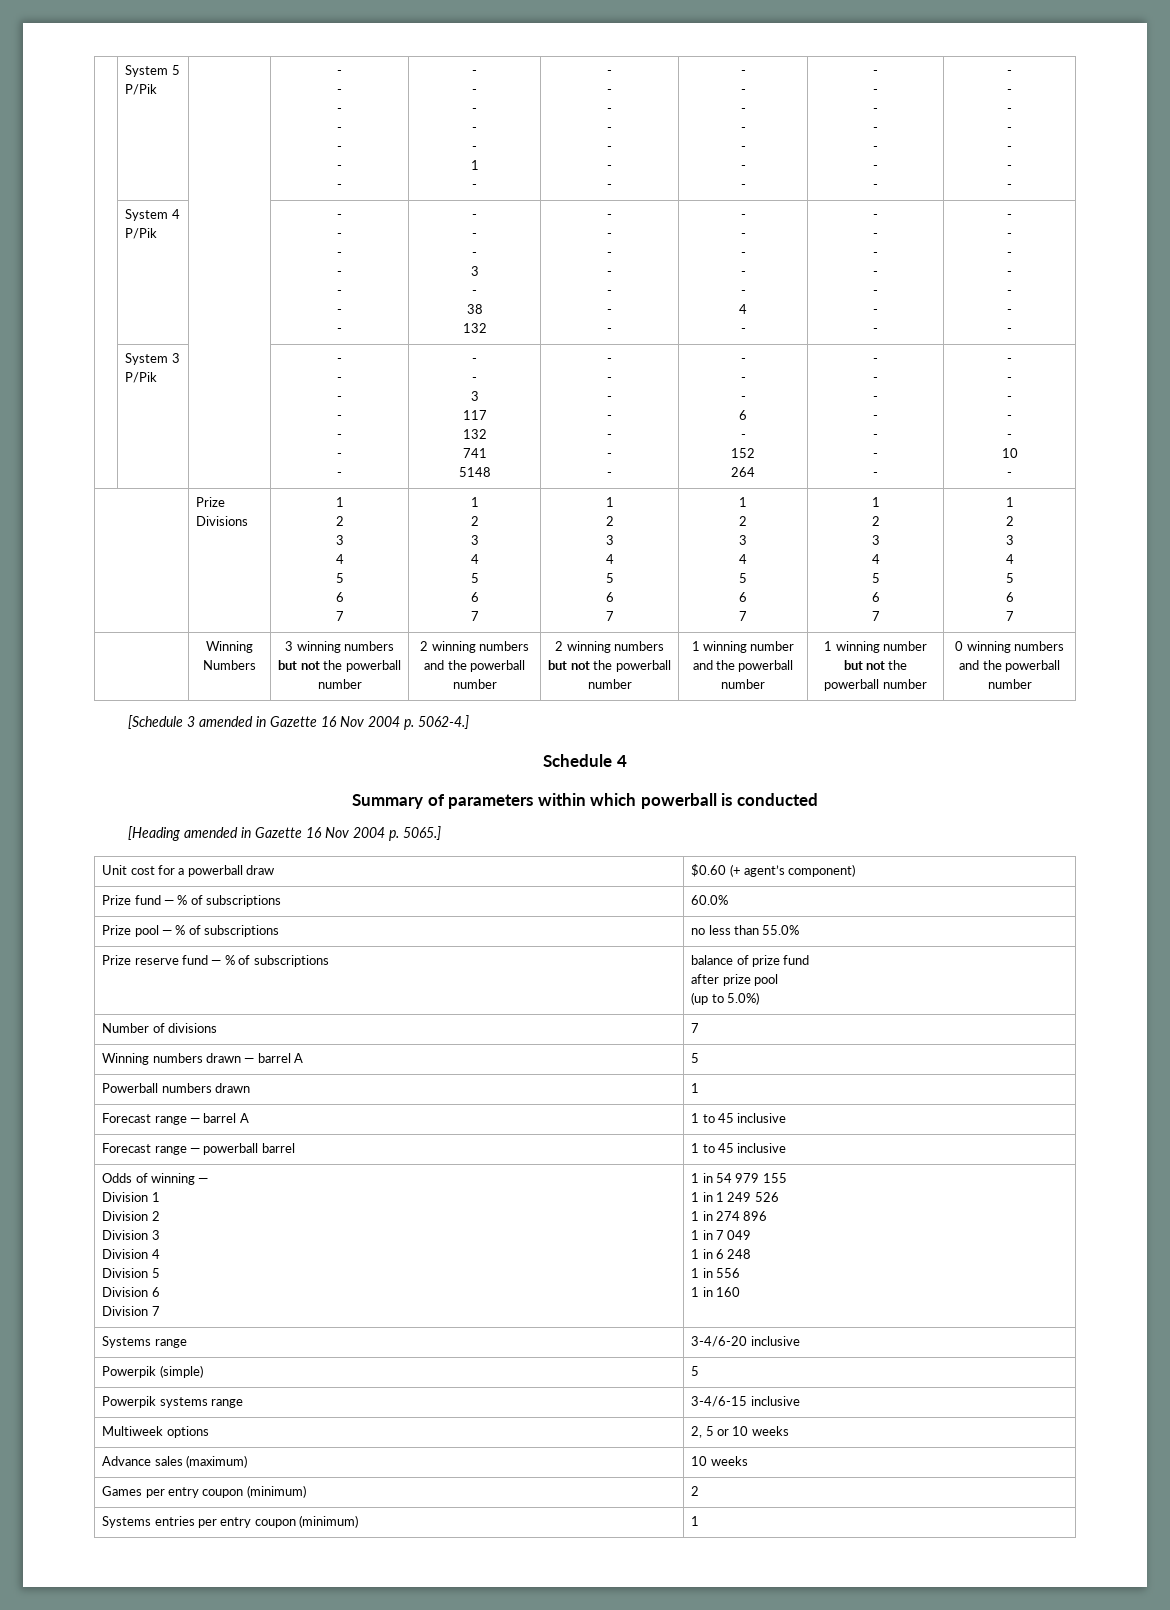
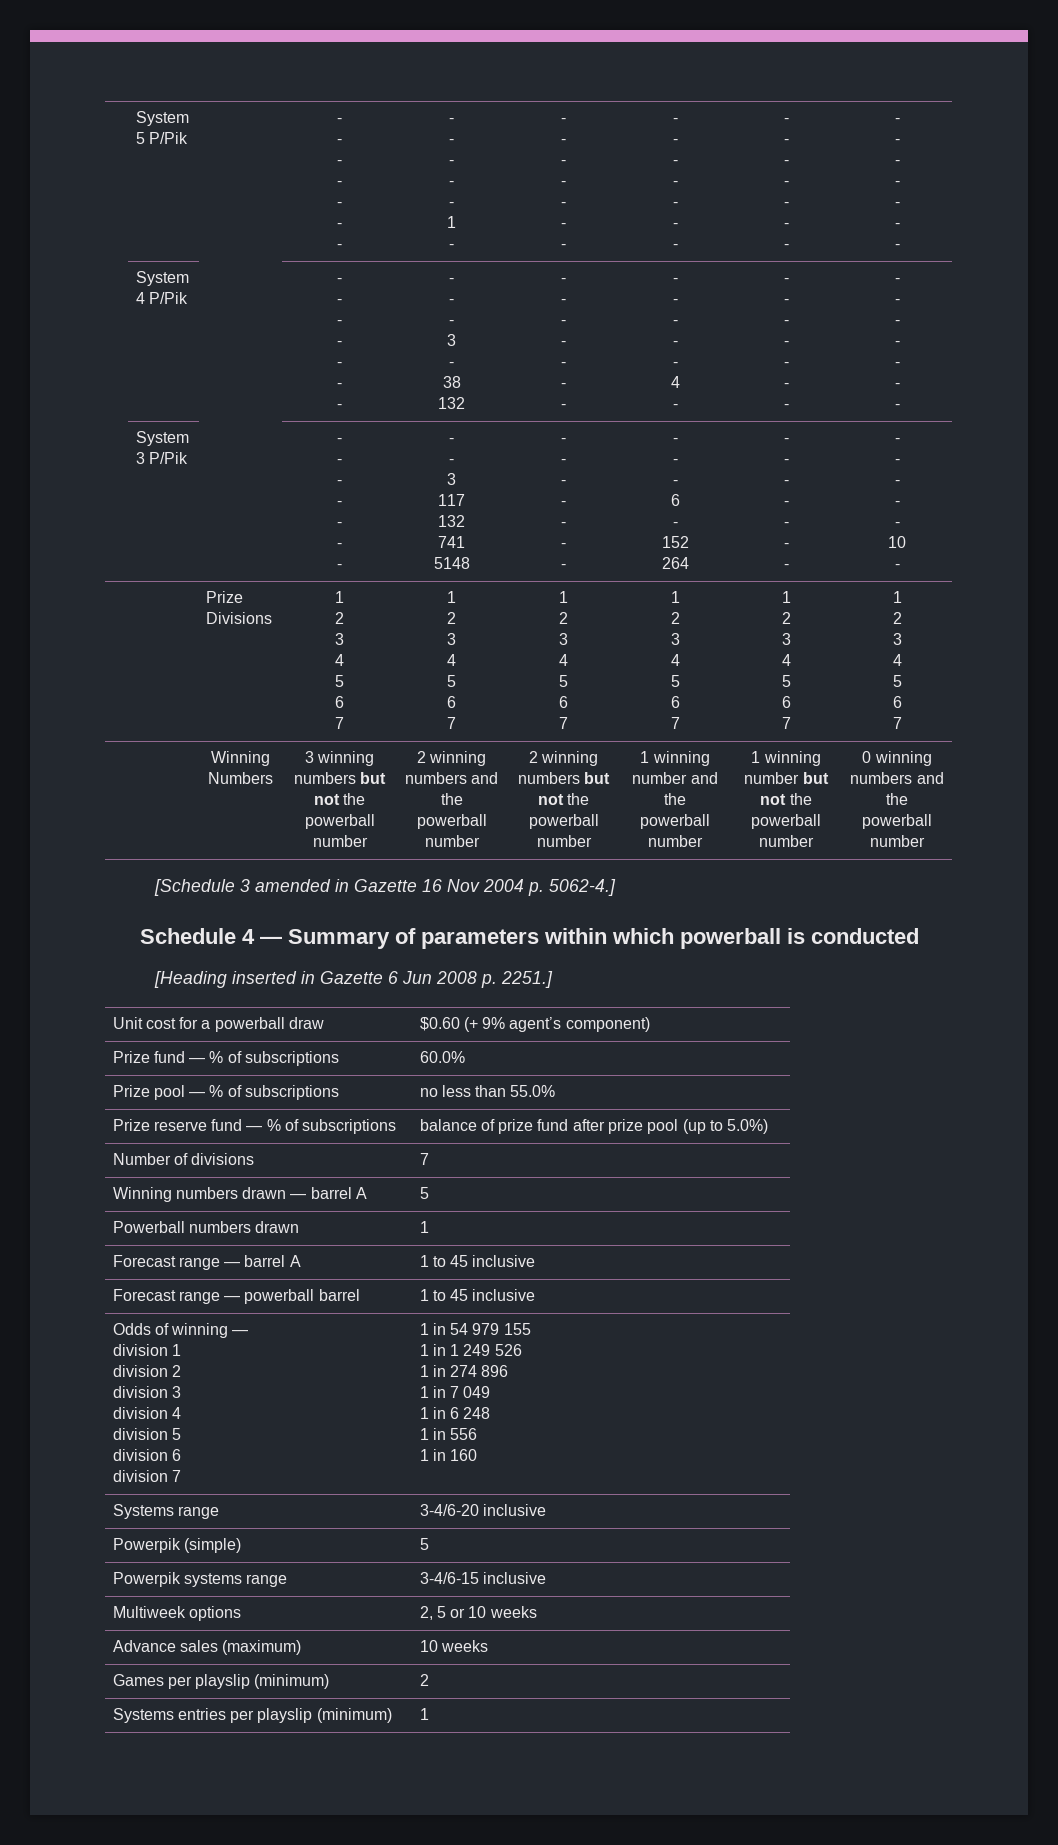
- Schedule 4
- Summary of parameters within which powerball is conducted
+ Schedule 4 — Summary of parameters within which powerball is conducted
- [Heading amended in Gazette 16 Nov 2004 p. 5065.]
+ [Heading inserted in Gazette 6 Jun 2008 p. 2251.]
- Unit cost for a powerball draw | $0.60 (+ agent’s component)
+ Unit cost for a powerball draw | $0.60 (+ 9% agent’s component)
- Prize reserve fund — % of subscriptions | balance of prize fund
- after prize pool
- (up to 5.0%)
+ Prize reserve fund — % of subscriptions | balance of prize fund after prize pool (up to 5.0%)
- Division 1
- Division 2
- Division 3
- Division 4
- Division 5
- Division 6
- Division 7
+ division 1
+ division 2
+ division 3
+ division 4
+ division 5
+ division 6
+ division 7
- Games per entry coupon (minimum) | 2
+ Games per playslip (minimum) | 2
- Systems entries per entry coupon (minimum) | 1
+ Systems entries per playslip (minimum) | 1

